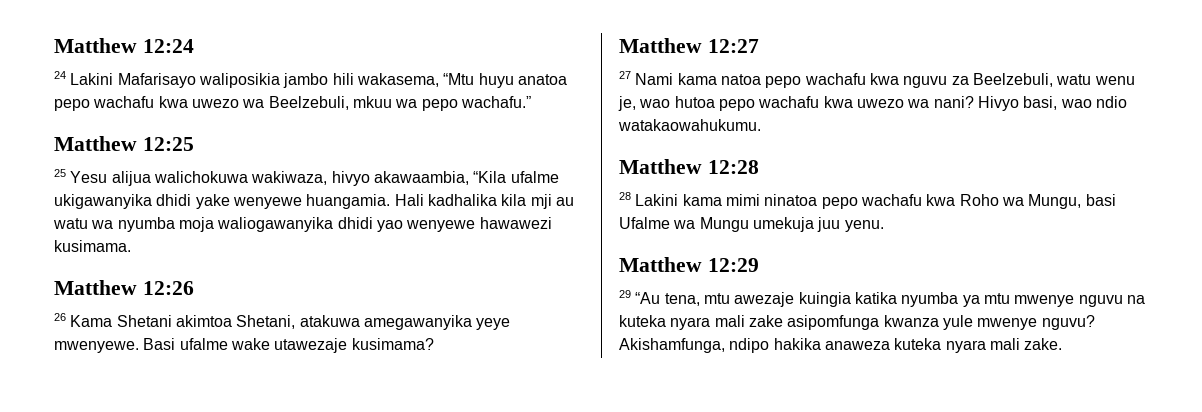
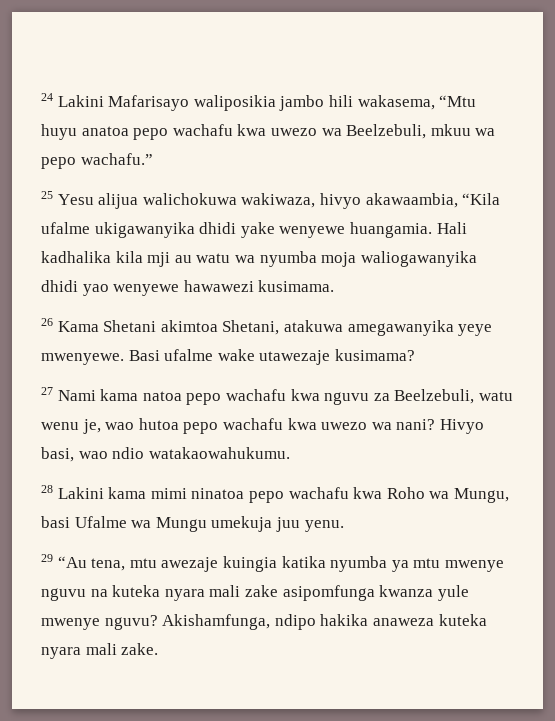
- Matthew 12:24
- Matthew 12:25
- Matthew 12:26
- Matthew 12:27
- Matthew 12:28
- Matthew 12:29

